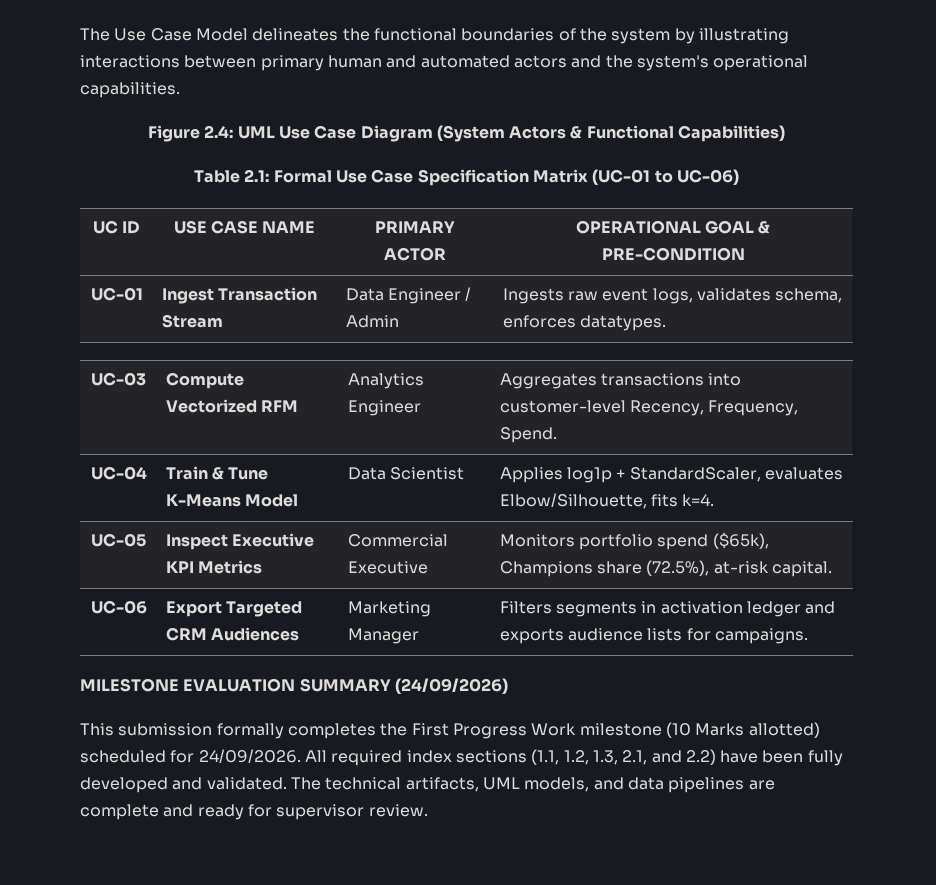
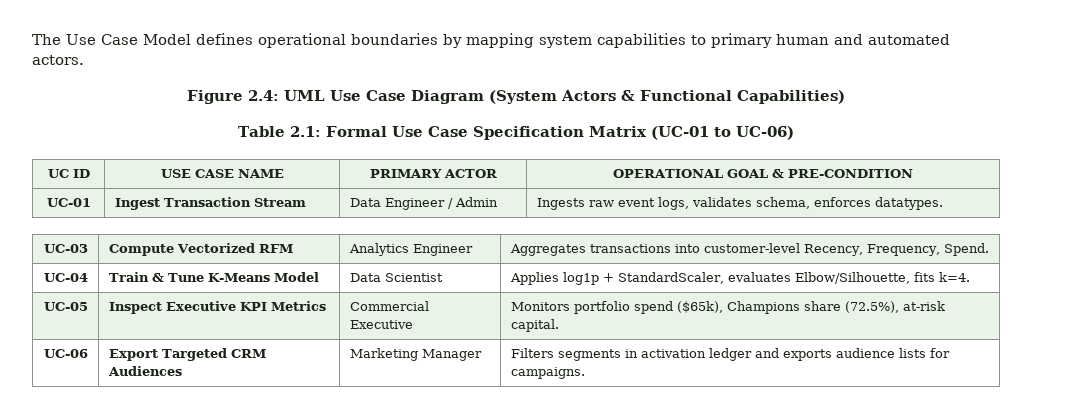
- The Use Case Model delineates the functional boundaries of the system by illustrating interactions between primary human and automated actors and the system's operational capabilities.
+ The Use Case Model defines operational boundaries by mapping system capabilities to primary human and automated actors.
- MILESTONE EVALUATION SUMMARY (24/09/2026)
- This submission formally completes the First Progress Work milestone (10 Marks allotted) scheduled for 24/09/2026. All required index sections (1.1, 1.2, 1.3, 2.1, and 2.2) have been fully developed and validated. The technical artifacts, UML models, and data pipelines are complete and ready for supervisor review.

